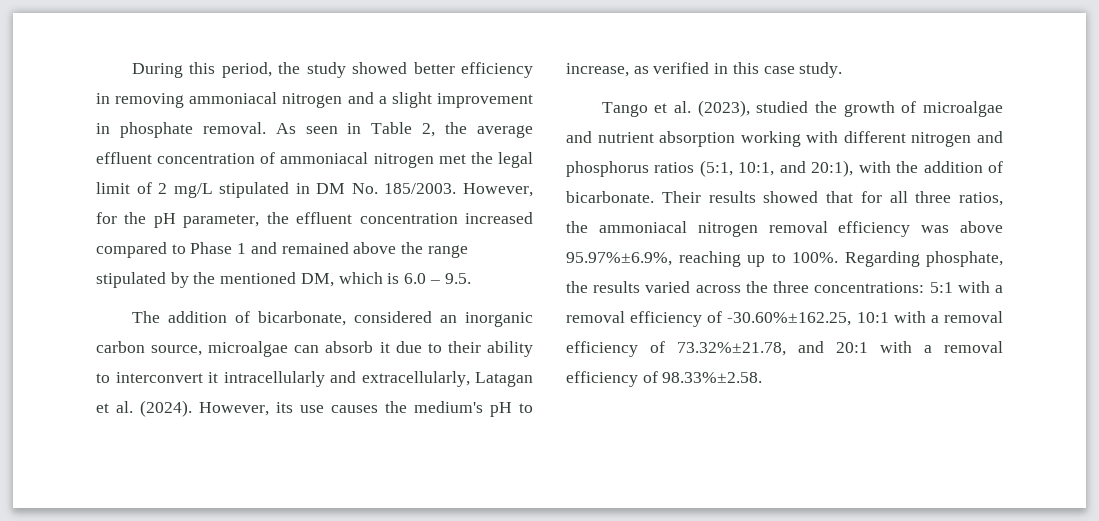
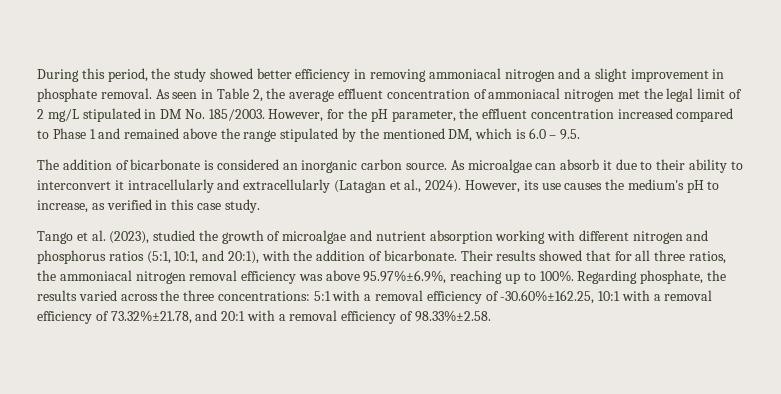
- The addition of bicarbonate, considered an inorganic carbon source, microalgae can absorb it due to their ability to interconvert it intracellularly and extracellularly, Latagan et al. (2024).
+ The addition of bicarbonate is considered an inorganic carbon source. As microalgae can absorb it due to their ability to interconvert it intracellularly and extracellularly (Latagan et al., 2024).

